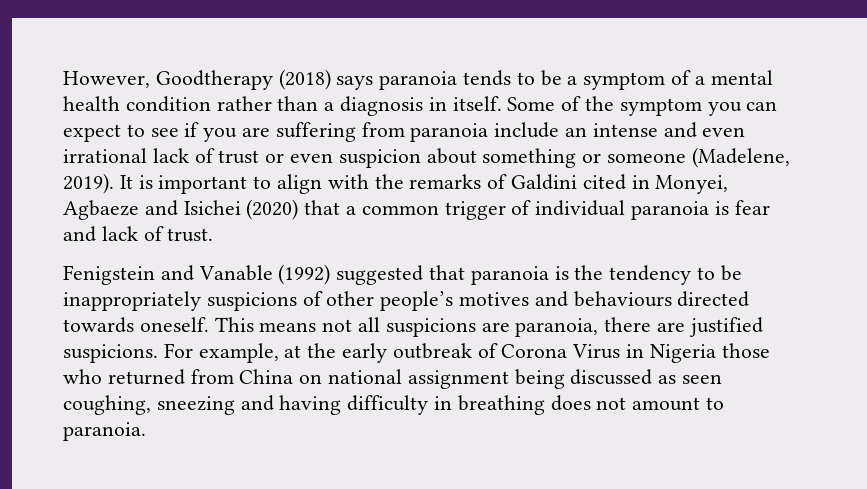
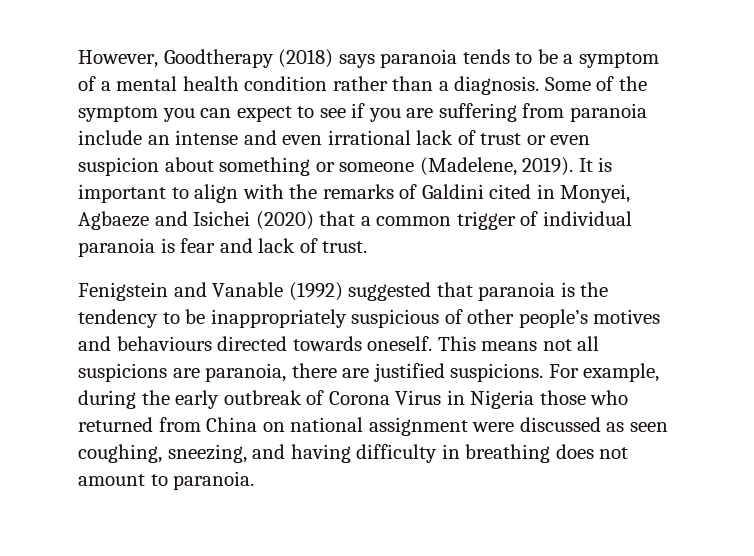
- However, Goodtherapy (2018) says paranoia tends to be a symptom of a mental health condition rather than a diagnosis in itself.
+ However, Goodtherapy (2018) says paranoia tends to be a symptom of a mental health condition rather than a diagnosis.
- Fenigstein and Vanable (1992) suggested that paranoia is the tendency to be inappropriately suspicions of other people’s motives and behaviours directed towards oneself.
+ Fenigstein and Vanable (1992) suggested that paranoia is the tendency to be inappropriately suspicious of other people’s motives and behaviours directed towards oneself.
- For example, at the early outbreak of Corona Virus in Nigeria those who returned from China on national assignment being discussed as seen coughing, sneezing and having difficulty in breathing does not amount to paranoia.
+ For example, during the early outbreak of Corona Virus in Nigeria those who returned from China on national assignment were discussed as seen coughing, sneezing, and having difficulty in breathing does not amount to paranoia.

